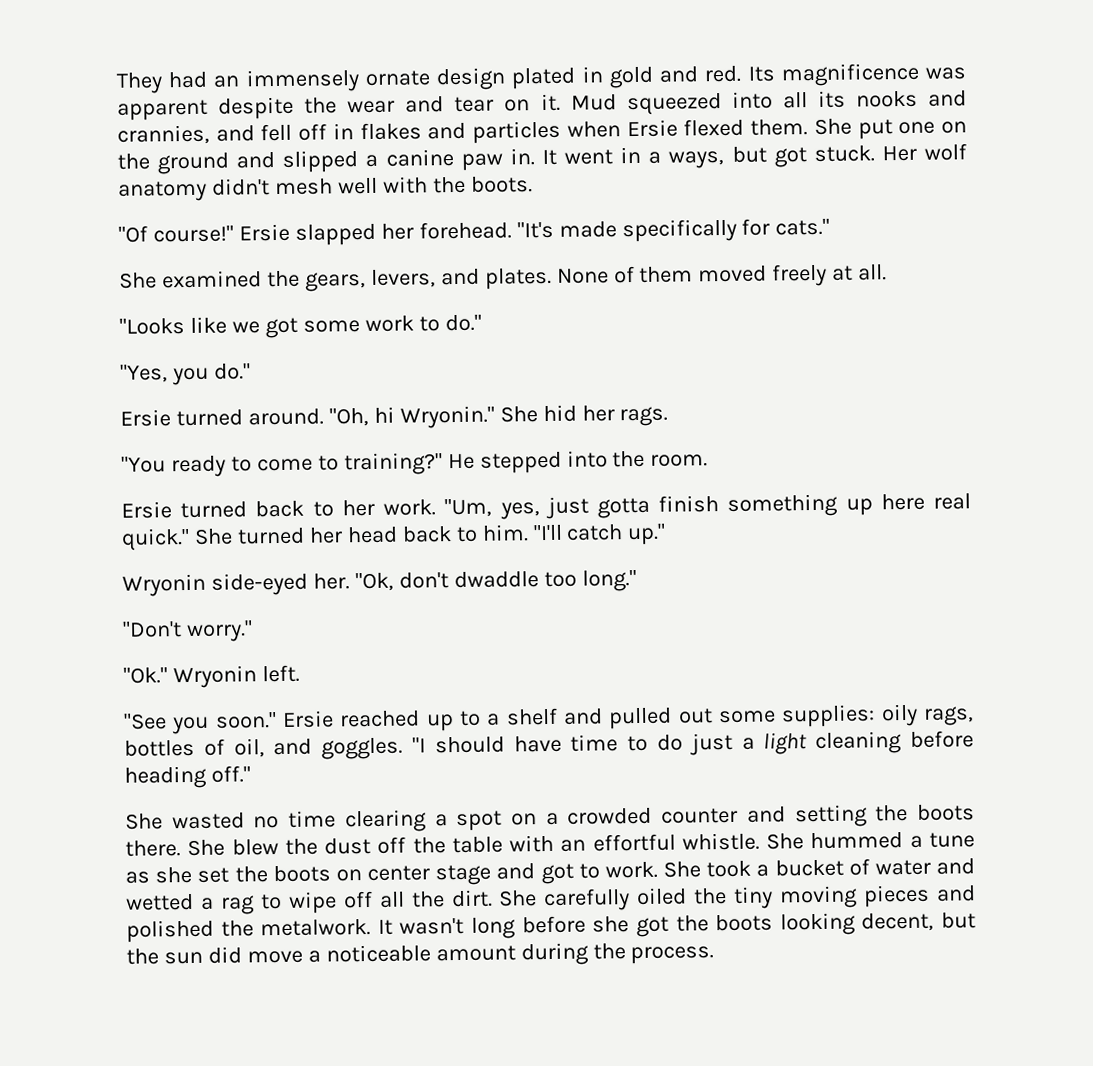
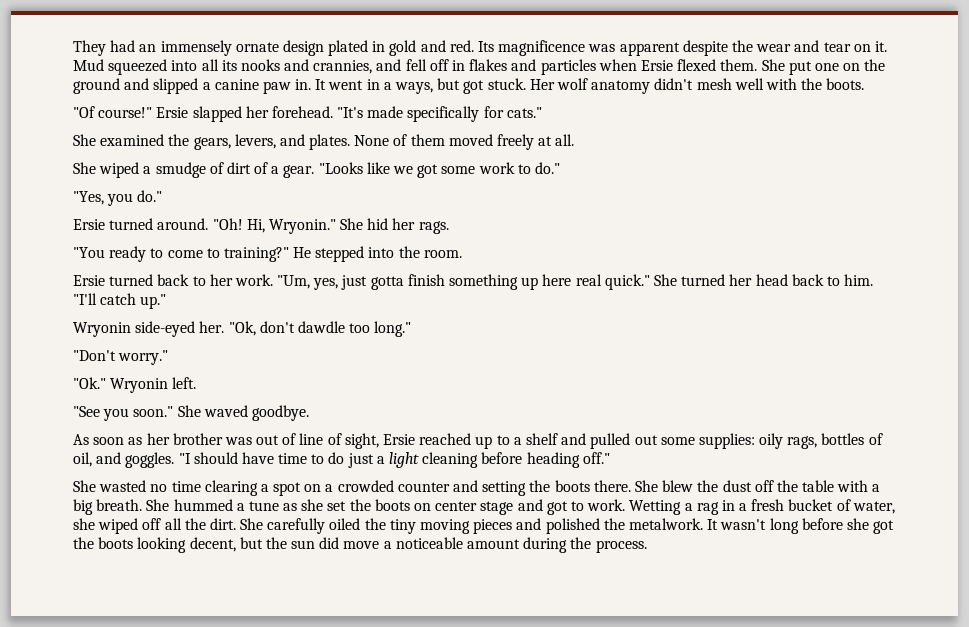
+ She wiped a smudge of dirt of a gear.
- "Oh, hi Wryonin."
+ "Oh! Hi, Wryonin."
- "Ok, don't dwaddle too long."
+ "Ok, don't dawdle too long."
- Ersie reached up to a shelf and pulled out some supplies: oily rags, bottles of oil, and goggles.
+ She waved goodbye.
+ As soon as her brother was out of line of sight, Ersie reached up to a shelf and pulled out some supplies: oily rags, bottles of oil, and goggles.
- She blew the dust off the table with an effortful whistle.
+ She blew the dust off the table with a big breath.
- She took a bucket of water and wetted a rag to wipe off all the dirt.
+ Wetting a rag in a fresh bucket of water, she wiped off all the dirt.

